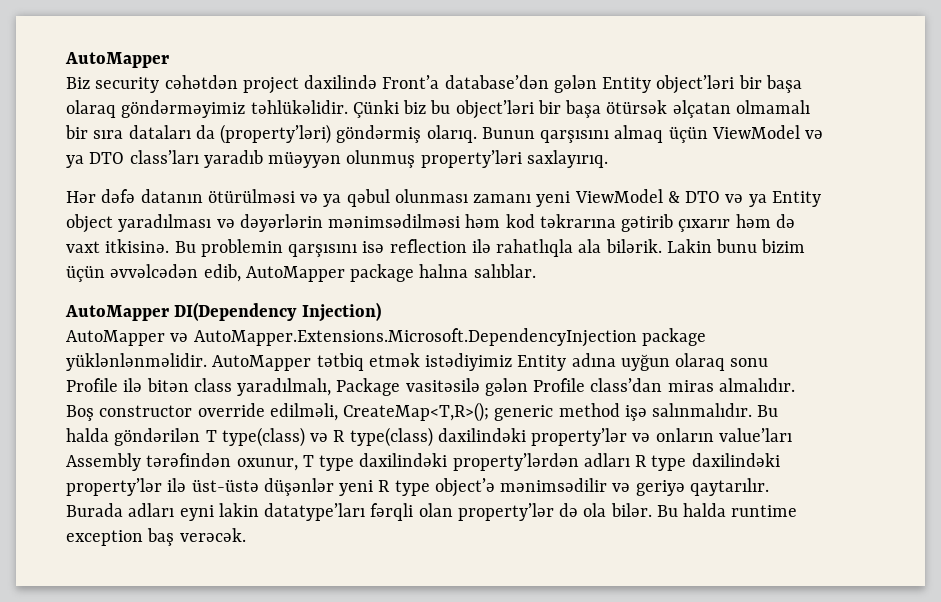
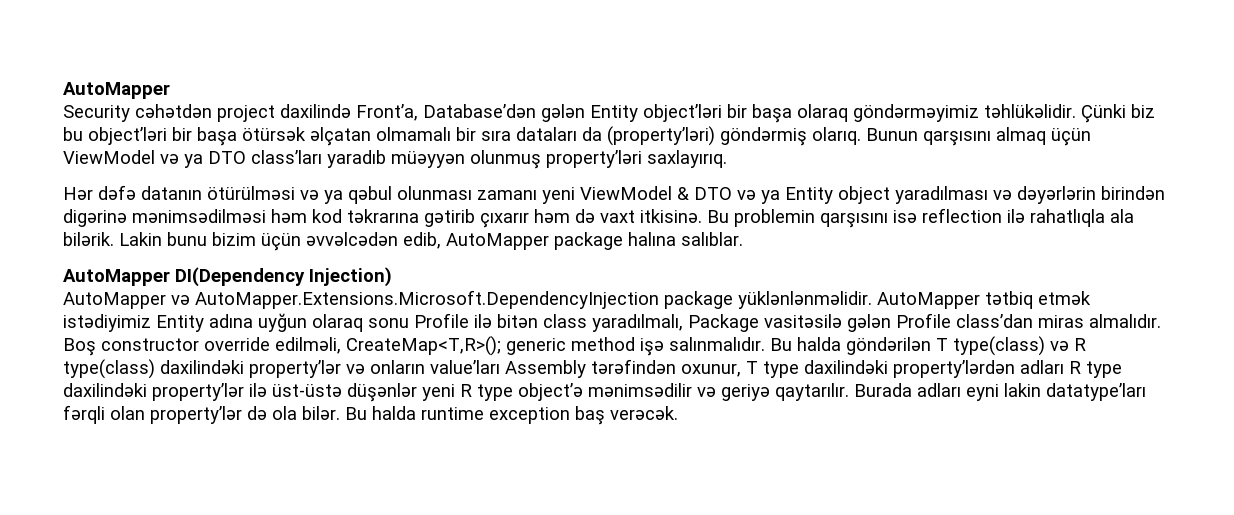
- Biz security cəhətdən project daxilində Front’a database’dən gələn Entity object’ləri bir başa olaraq göndərməyimiz təhlükəlidir.
+ Security cəhətdən project daxilində Front’a, Database’dən gələn Entity object’ləri bir başa olaraq göndərməyimiz təhlükəlidir.
- Hər dəfə datanın ötürülməsi və ya qəbul olunması zamanı yeni ViewModel & DTO və ya Entity object yaradılması və dəyərlərin mənimsədilməsi həm kod təkrarına gətirib çıxarır həm də vaxt itkisinə.
+ Hər dəfə datanın ötürülməsi və ya qəbul olunması zamanı yeni ViewModel & DTO və ya Entity object yaradılması və dəyərlərin birindən digərinə mənimsədilməsi həm kod təkrarına gətirib çıxarır həm də vaxt itkisinə.

